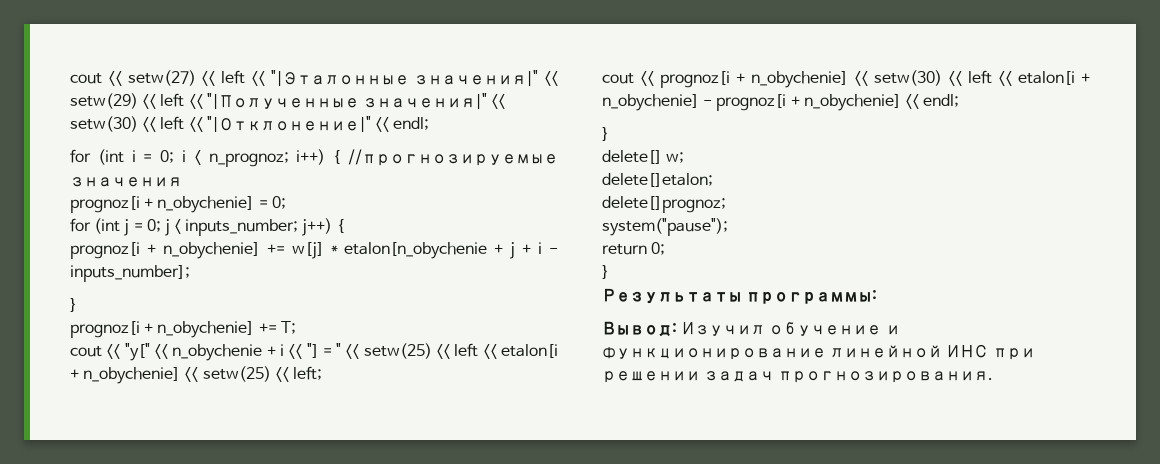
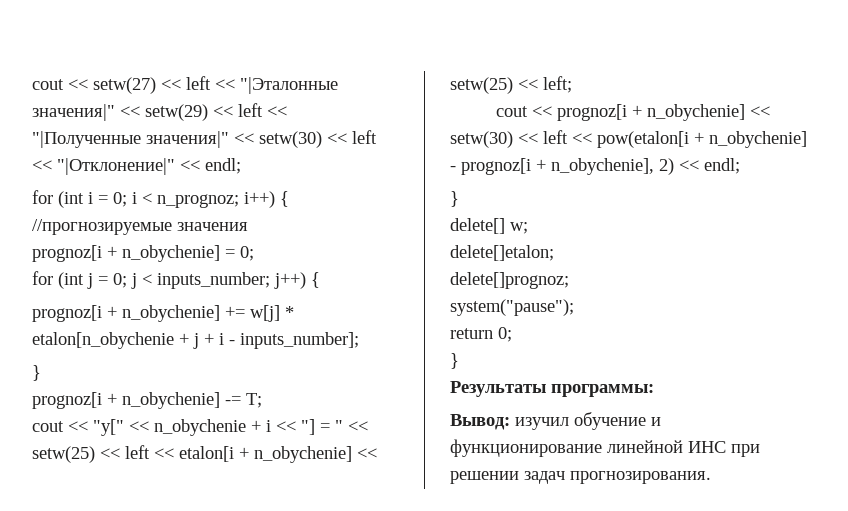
- prognoz[i + n_obychenie] += T;
+ prognoz[i + n_obychenie] -= T;
- cout << prognoz[i + n_obychenie] << setw(30) << left << etalon[i + n_obychenie] - prognoz[i + n_obychenie] << endl;
+ cout << prognoz[i + n_obychenie] << setw(30) << left << pow(etalon[i + n_obychenie] - prognoz[i + n_obychenie], 2) << endl;
- Вывод: Изучил обучение и функционирование линейной ИНС при решении задач прогнозирования.
+ Вывод: изучил обучение и функционирование линейной ИНС при решении задач прогнозирования.

